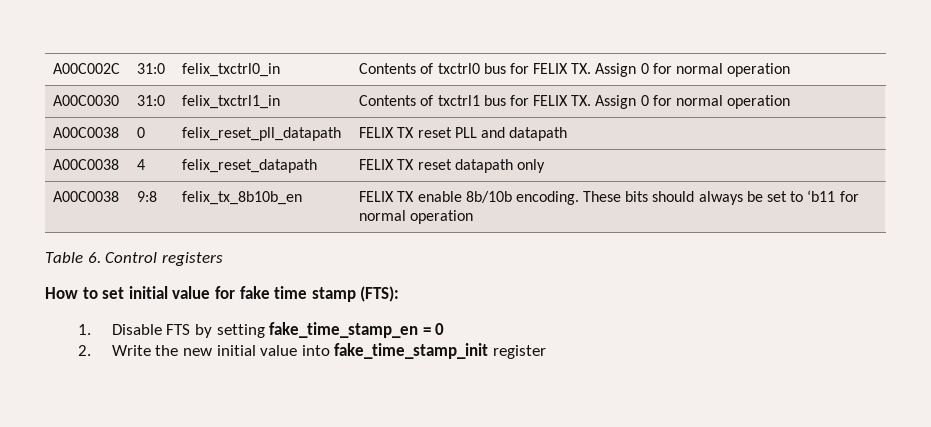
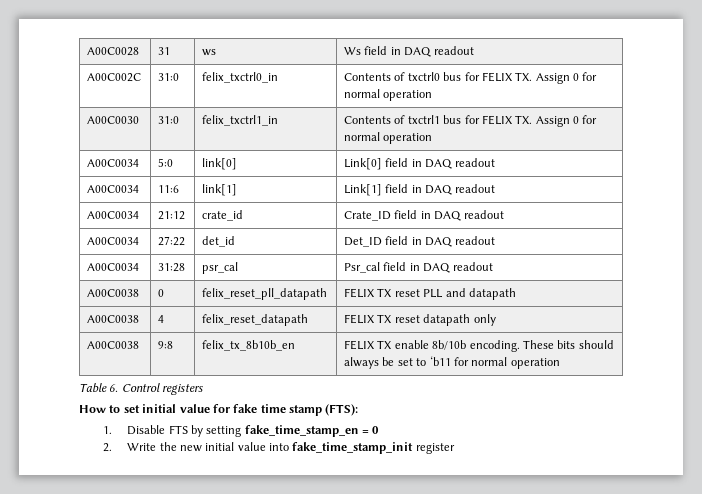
+ A00C0028 | 31 | ws | Ws field in DAQ readout
+ A00C0034 | 5:0 | link[0] | Link[0] field in DAQ readout
+ A00C0034 | 11:6 | link[1] | Link[1] field in DAQ readout
+ A00C0034 | 21:12 | crate_id | Crate_ID field in DAQ readout
+ A00C0034 | 27:22 | det_id | Det_ID field in DAQ readout
+ A00C0034 | 31:28 | psr_cal | Psr_cal field in DAQ readout

